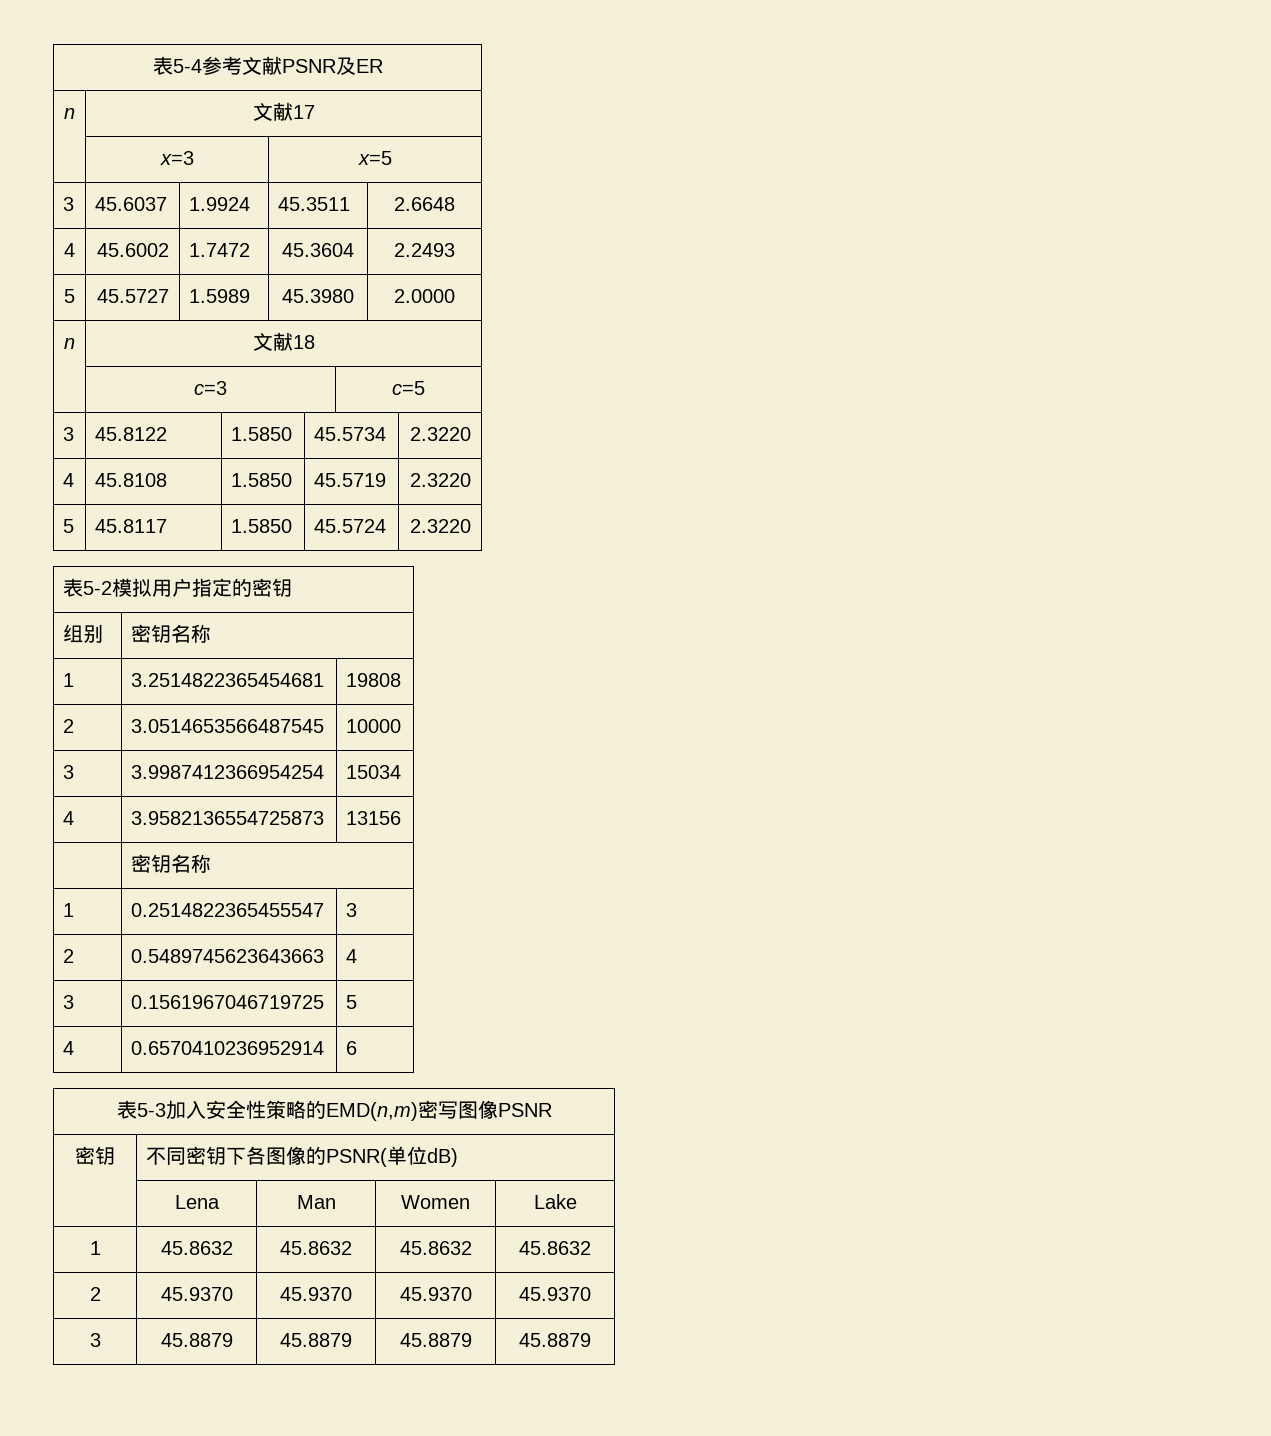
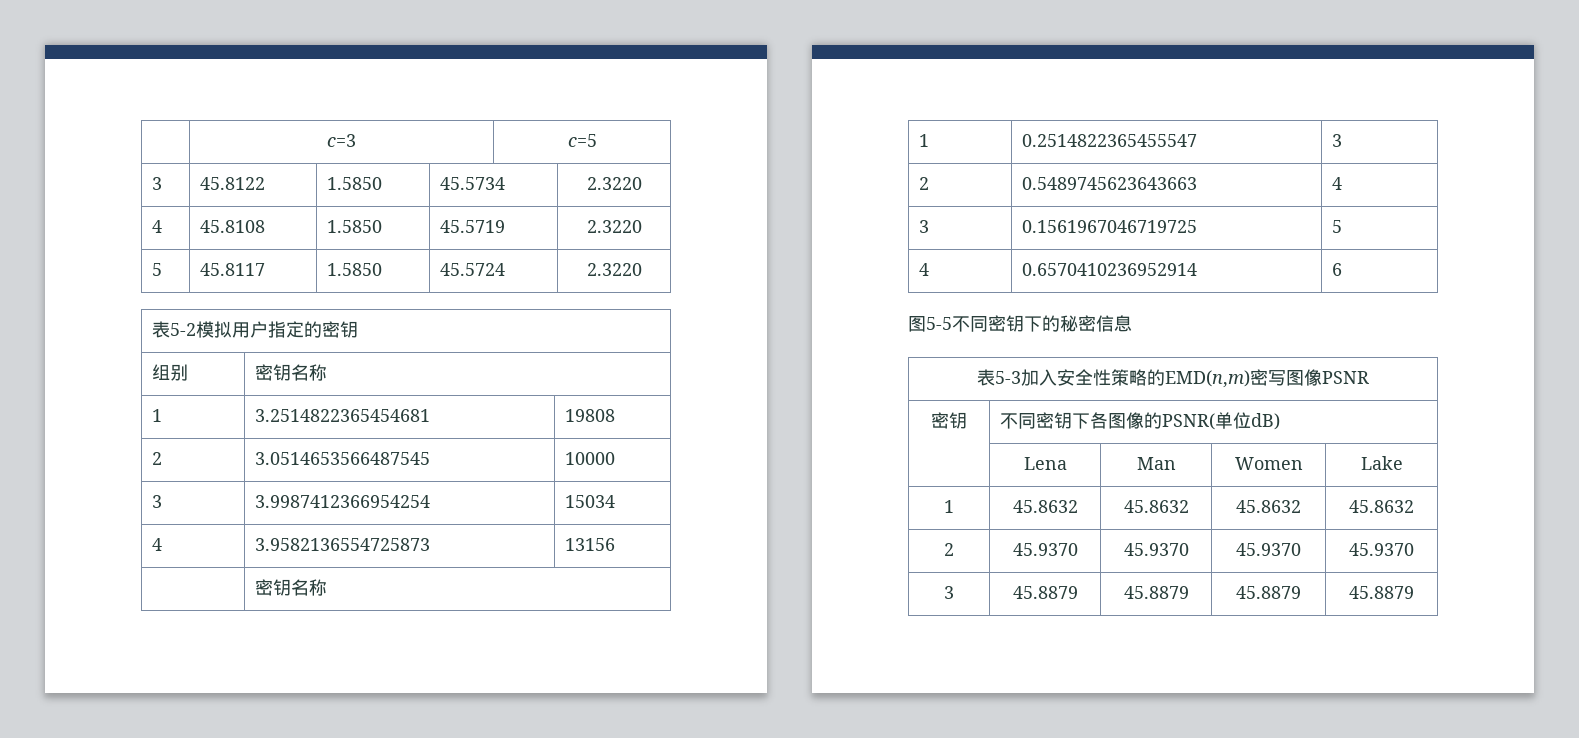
- 表5-4参考文献PSNR及ER
- n | 文献17
- | x=3 | x=5
- 3 | 45.6037 | 1.9924 | 45.3511 | 2.6648
- 4 | 45.6002 | 1.7472 | 45.3604 | 2.2493
- 5 | 45.5727 | 1.5989 | 45.3980 | 2.0000
- n | 文献18
+ 图5-5不同密钥下的秘密信息

